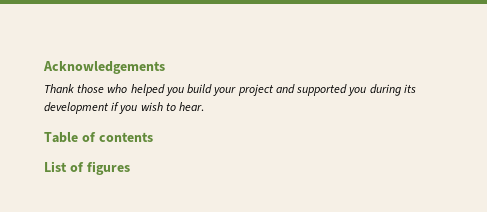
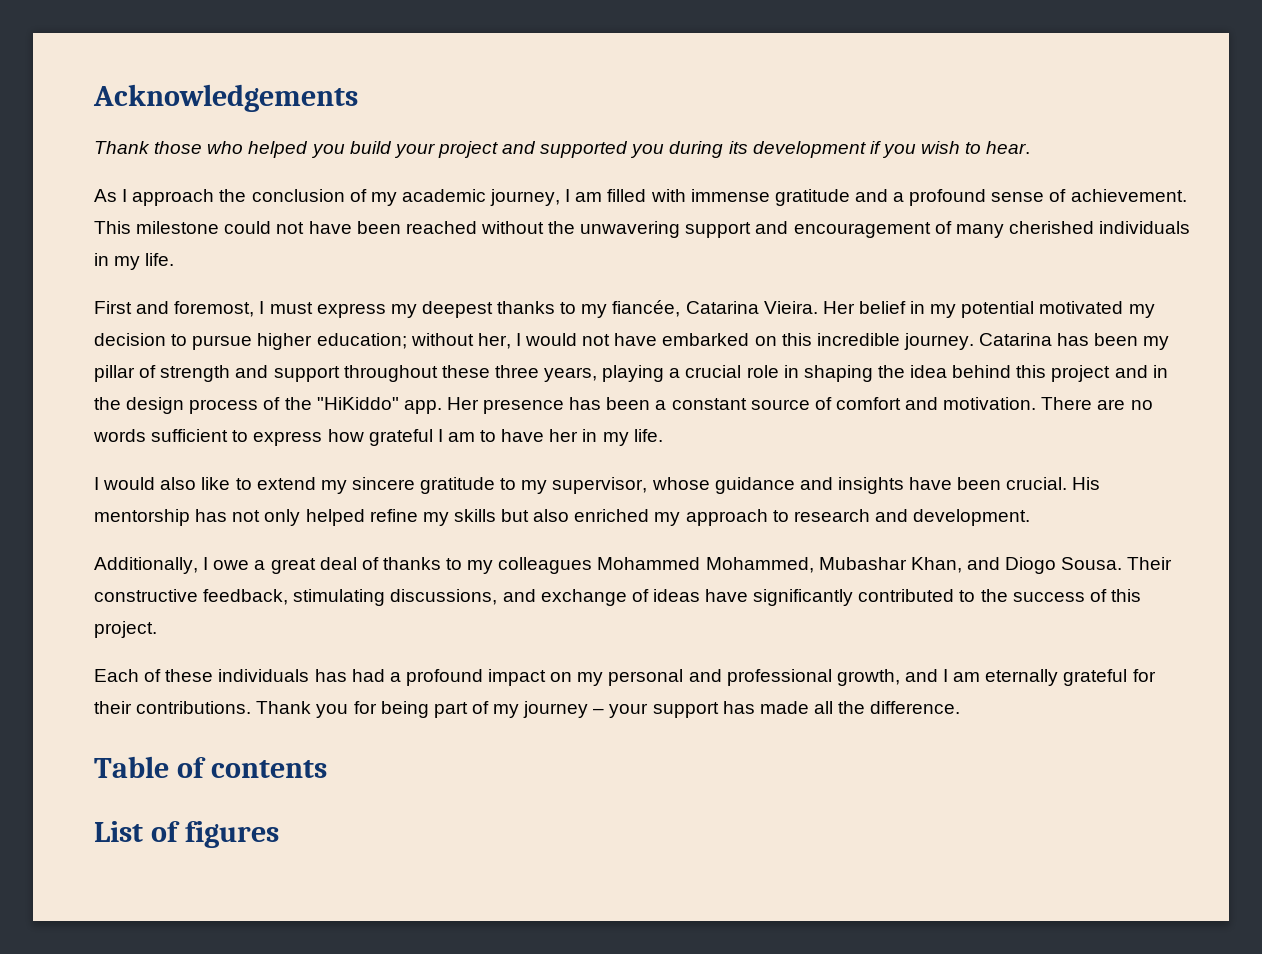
+ As I approach the conclusion of my academic journey, I am filled with immense gratitude and a profound sense of achievement. This milestone could not have been reached without the unwavering support and encouragement of many cherished individuals in my life.
+ First and foremost, I must express my deepest thanks to my fiancée, Catarina Vieira. Her belief in my potential motivated my decision to pursue higher education; without her, I would not have embarked on this incredible journey. Catarina has been my pillar of strength and support throughout these three years, playing a crucial role in shaping the idea behind this project and in the design process of the "HiKiddo" app. Her presence has been a constant source of comfort and motivation. There are no words sufficient to express how grateful I am to have her in my life.
+ I would also like to extend my sincere gratitude to my supervisor, whose guidance and insights have been crucial. His mentorship has not only helped refine my skills but also enriched my approach to research and development.
+ Additionally, I owe a great deal of thanks to my colleagues Mohammed Mohammed, Mubashar Khan, and Diogo Sousa. Their constructive feedback, stimulating discussions, and exchange of ideas have significantly contributed to the success of this project.
+ Each of these individuals has had a profound impact on my personal and professional growth, and I am eternally grateful for their contributions. Thank you for being part of my journey – your support has made all the difference.

